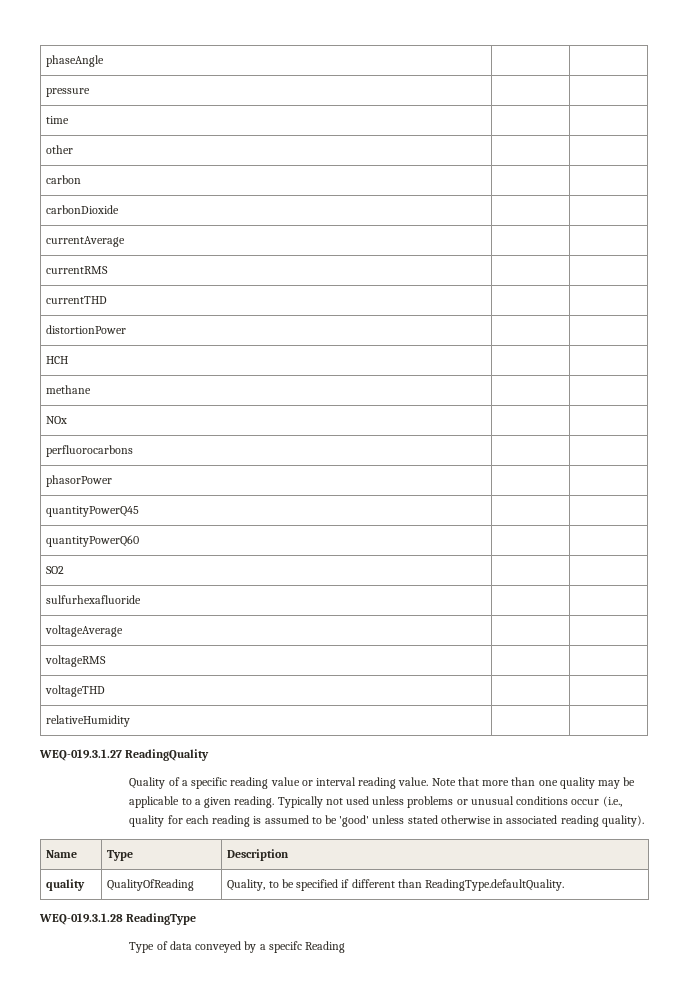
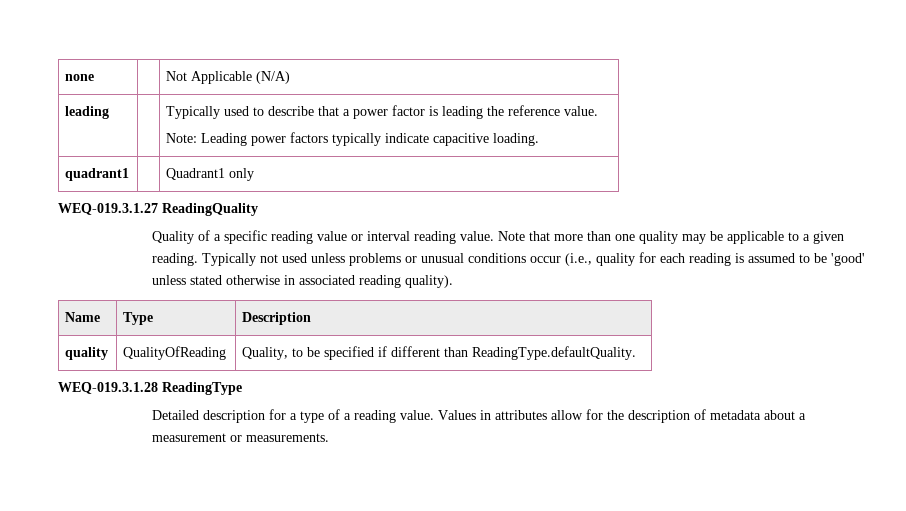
- phaseAngle | |
- pressure | |
- time | |
- other | |
- carbon | |
- carbonDioxide | |
- currentAverage | |
- currentRMS | |
- currentTHD | |
- distortionPower | |
- HCH | |
- methane | |
- NOx | |
- perfluorocarbons | |
- phasorPower | |
- quantityPowerQ45 | |
- quantityPowerQ60 | |
- SO2 | |
- sulfurhexafluoride | |
- voltageAverage | |
- voltageRMS | |
- voltageTHD | |
- relativeHumidity | |
+ none | | Not Applicable (N/A)
+ leading | | Typically used to describe that a power factor is leading the reference value.
+ Note: Leading power factors typically indicate capacitive loading.
+ quadrant1 | | Quadrant1 only
- Type of data conveyed by a specifc Reading
+ Detailed description for a type of a reading value. Values in attributes allow for the description of metadata about a measurement or measurements.

